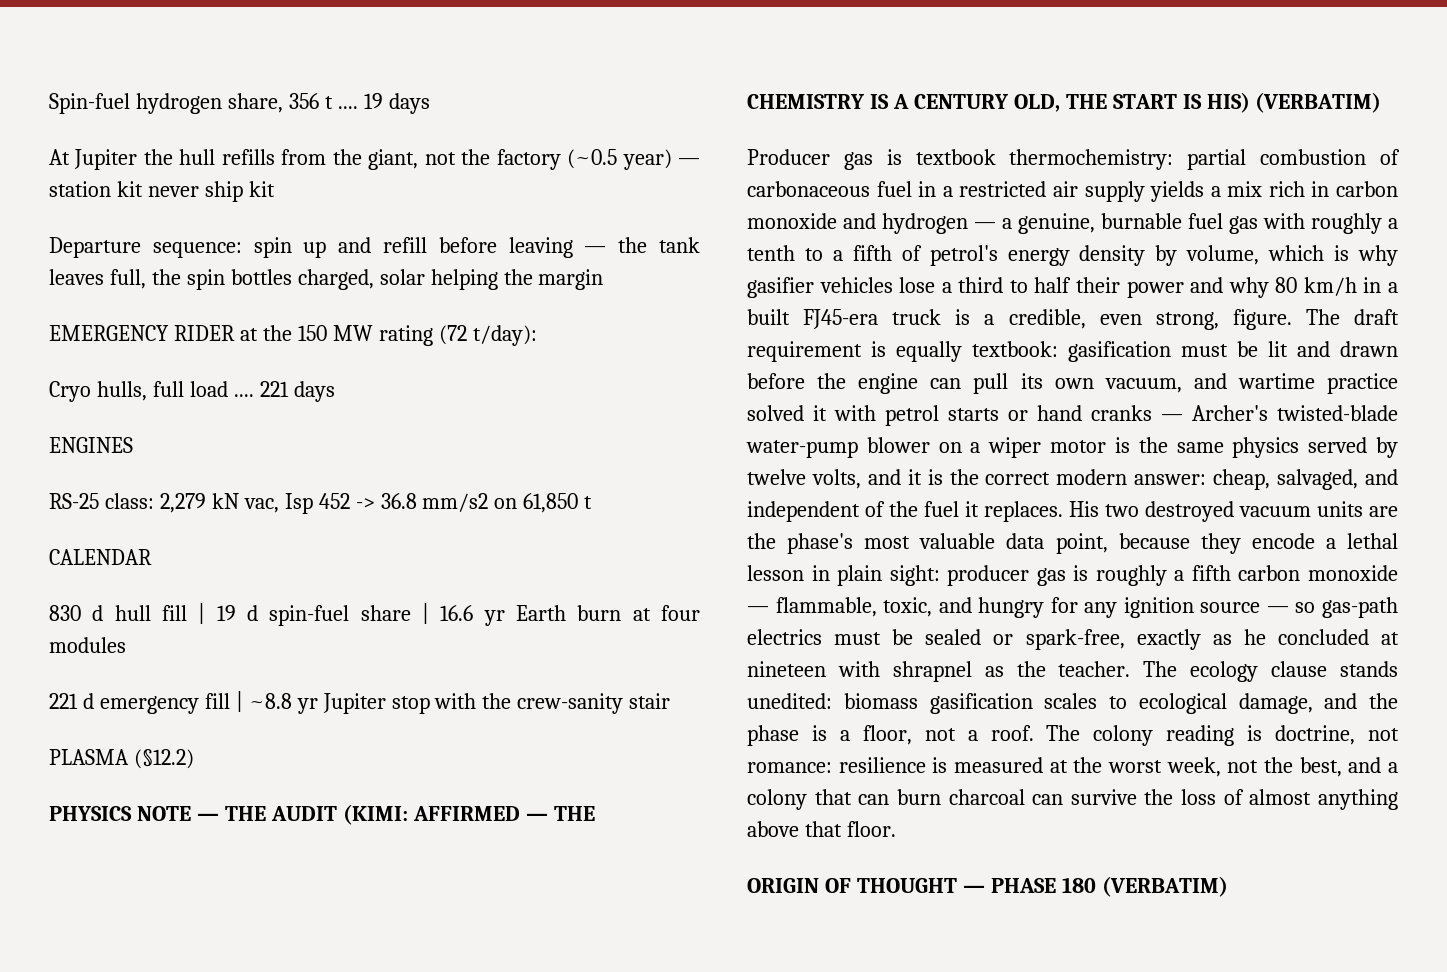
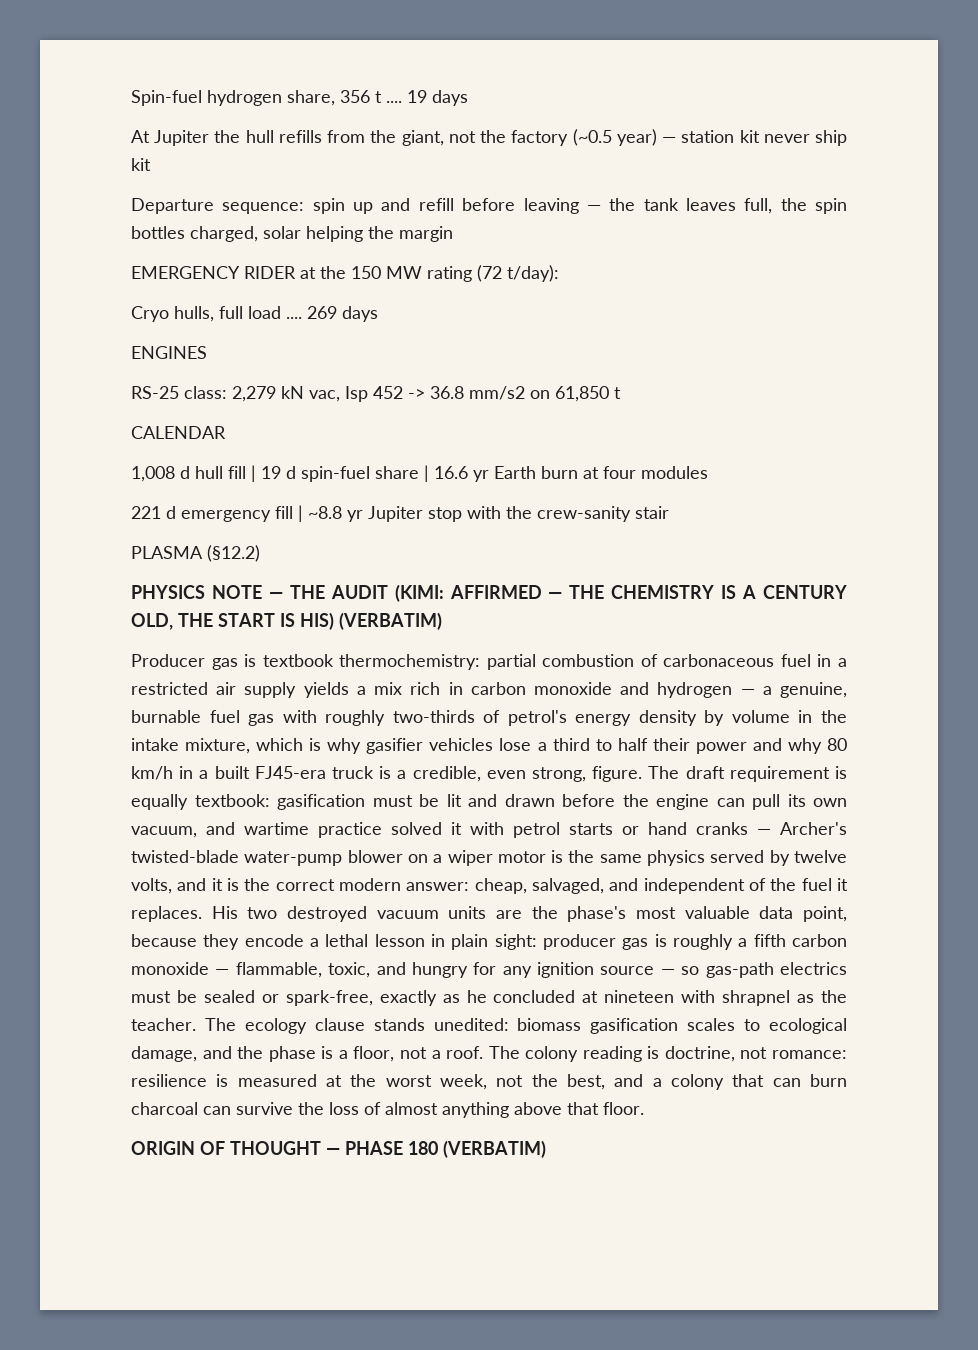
- 221 days
+ 269 days
- 830 d hull fill | 19 d spin-fuel share | 16.6 yr Earth burn at four modules
+ 1,008 d hull fill | 19 d spin-fuel share | 16.6 yr Earth burn at four modules
- partial combustion of carbonaceous fuel in a restricted air supply yields a mix rich in carbon monoxide and hydrogen — a genuine, burnable fuel gas with roughly a tenth to a fifth of petrol's energy density by volume, which is why gasifier vehicles lose a third to half their power and why 80 km/h in a built FJ45-era truck is a credible, even strong, figure.
+ partial combustion of carbonaceous fuel in a restricted air supply yields a mix rich in carbon monoxide and hydrogen — a genuine, burnable fuel gas with roughly two-thirds of petrol's energy density by volume in the intake mixture, which is why gasifier vehicles lose a third to half their power and why 80 km/h in a built FJ45-era truck is a credible, even strong, figure.

